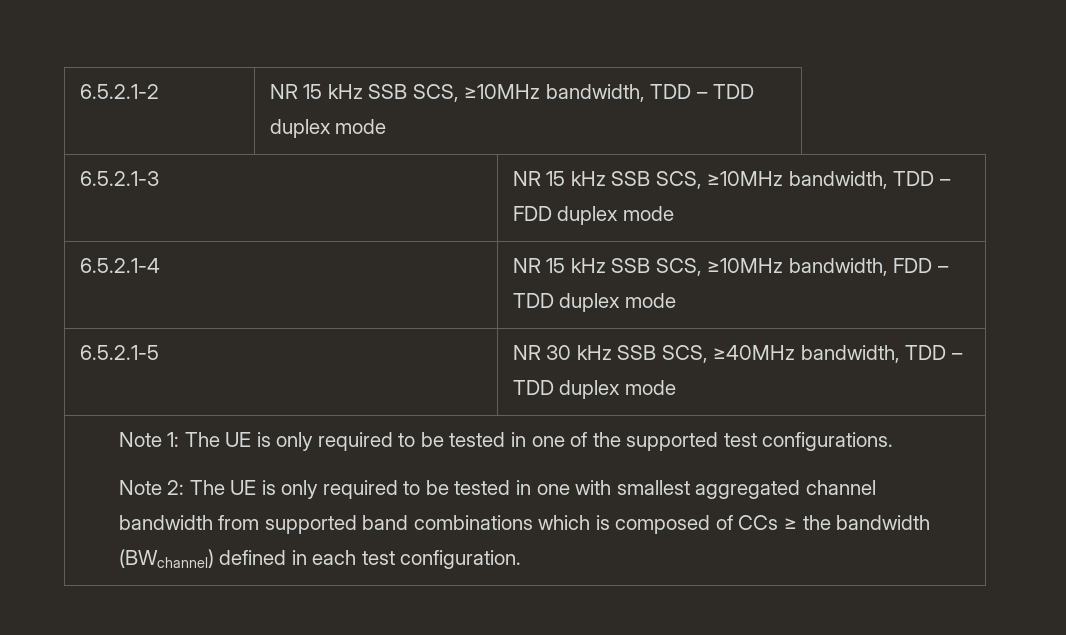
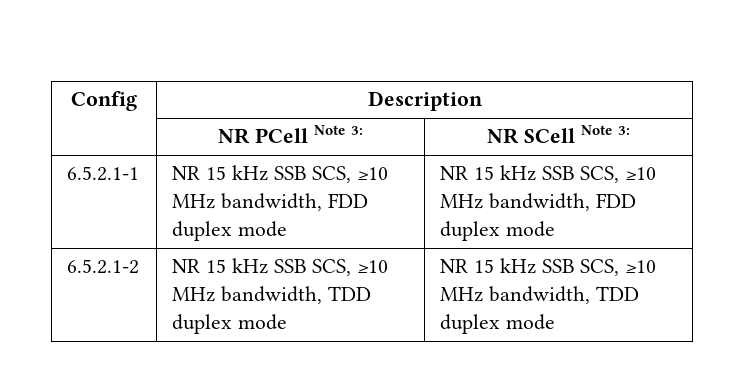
+ Config | Description
+ | NR PCell Note 3: | NR SCell Note 3:
+ 6.5.2.1-1 | NR 15 kHz SSB SCS, ≥10 MHz bandwidth, FDD duplex mode | NR 15 kHz SSB SCS, ≥10 MHz bandwidth, FDD duplex mode
- 6.5.2.1-2 | NR 15 kHz SSB SCS, ≥10MHz bandwidth, TDD – TDD duplex mode
- 6.5.2.1-3 | NR 15 kHz SSB SCS, ≥10MHz bandwidth, TDD – FDD duplex mode
- 6.5.2.1-4 | NR 15 kHz SSB SCS, ≥10MHz bandwidth, FDD – TDD duplex mode
- 6.5.2.1-5 | NR 30 kHz SSB SCS, ≥40MHz bandwidth, TDD – TDD duplex mode
- Note 1: The UE is only required to be tested in one of the supported test configurations.
- Note 2: The UE is only required to be tested in one with smallest aggregated channel bandwidth from supported band combinations which is composed of CCs ≥ the bandwidth (BWchannel) defined in each test configuration.
+ 6.5.2.1-2 | NR 15 kHz SSB SCS, ≥10 MHz bandwidth, TDD duplex mode | NR 15 kHz SSB SCS, ≥10 MHz bandwidth, TDD duplex mode

